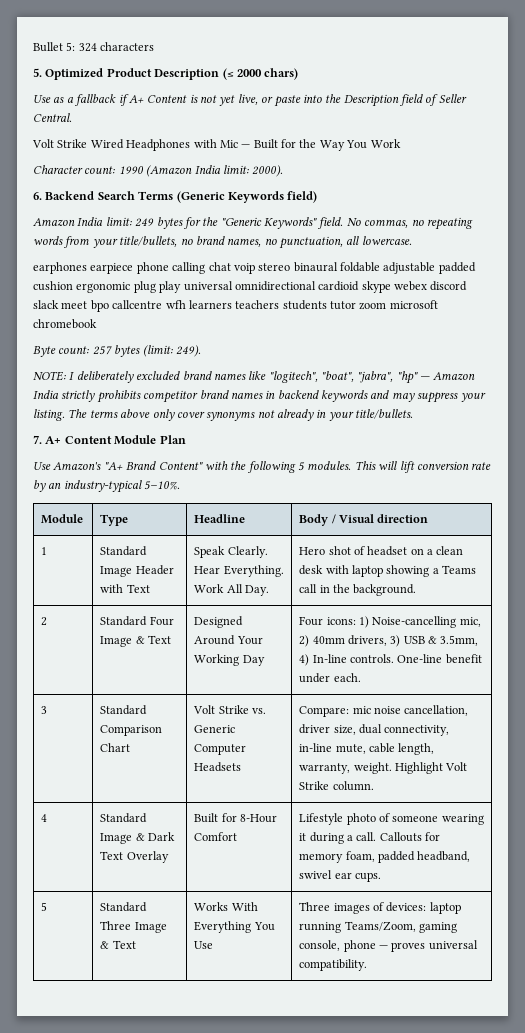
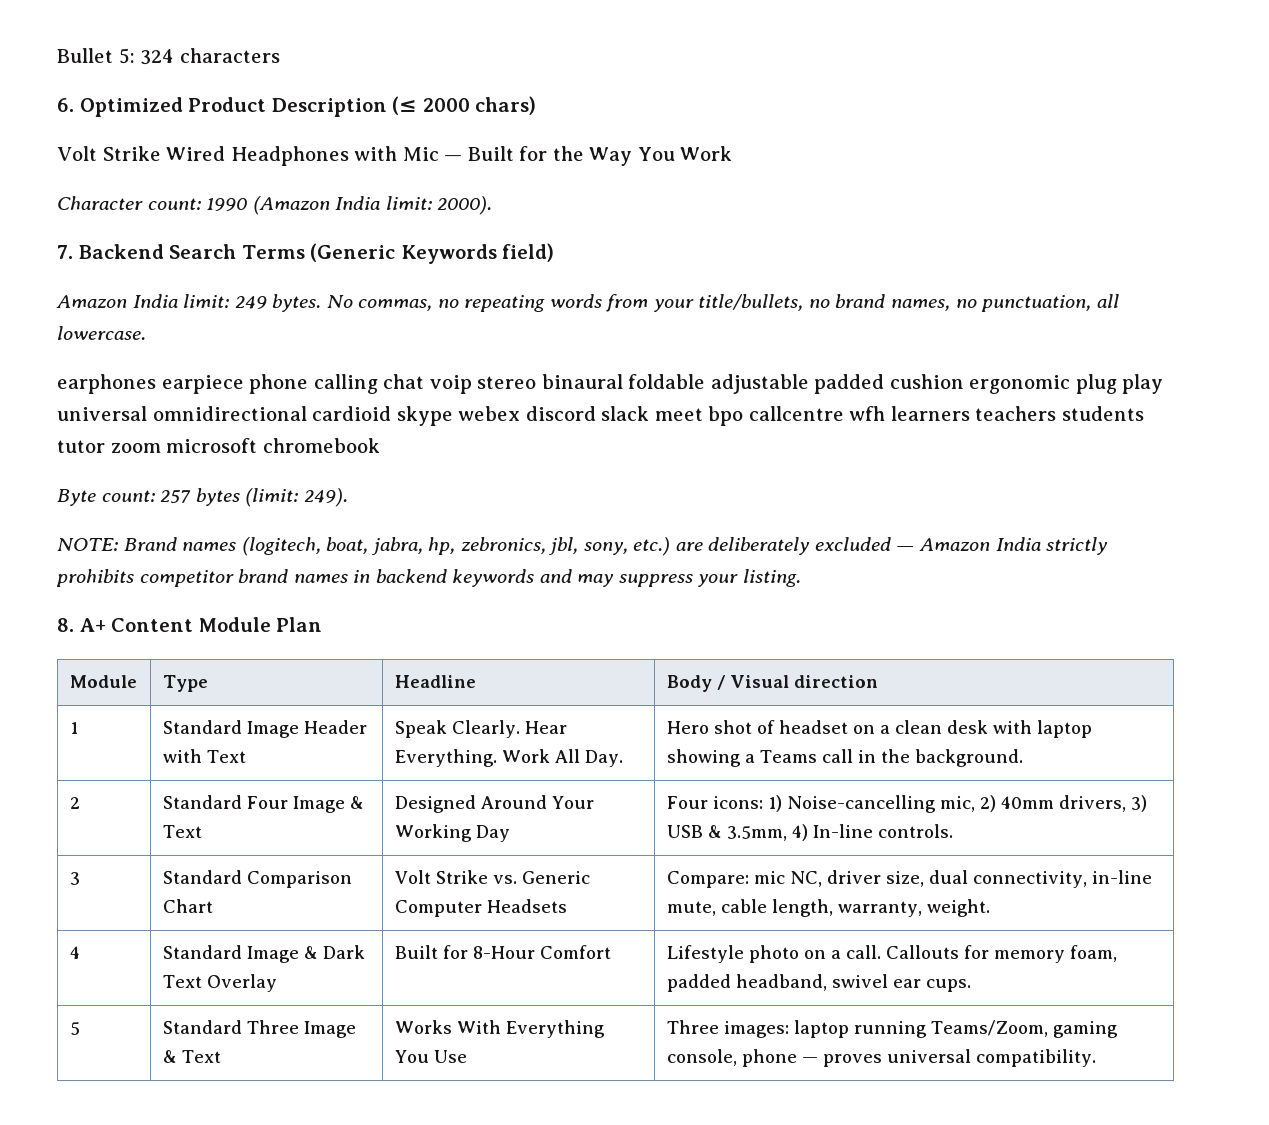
- 5. Optimized Product Description (≤ 2000 chars)
+ 6. Optimized Product Description (≤ 2000 chars)
- Use as a fallback if A+ Content is not yet live, or paste into the Description field of Seller Central.
- 6. Backend Search Terms (Generic Keywords field)
+ 7. Backend Search Terms (Generic Keywords field)
- Amazon India limit: 249 bytes for the "Generic Keywords" field.
+ Amazon India limit: 249 bytes.
- NOTE: I deliberately excluded brand names like "logitech", "boat", "jabra", "hp" — Amazon India strictly prohibits competitor brand names in backend keywords and may suppress your listing. The terms above only cover synonyms not already in your title/bullets.
- 7. A+ Content Module Plan
- Use Amazon's "A+ Brand Content" with the following 5 modules. This will lift conversion rate by an industry-typical 5–10%.
+ NOTE: Brand names (logitech, boat, jabra, hp, zebronics, jbl, sony, etc.) are deliberately excluded — Amazon India strictly prohibits competitor brand names in backend keywords and may suppress your listing.
+ 8. A+ Content Module Plan
- 2 | Standard Four Image & Text | Designed Around Your Working Day | Four icons: 1) Noise-cancelling mic, 2) 40mm drivers, 3) USB & 3.5mm, 4) In-line controls. One-line benefit under each.
+ 2 | Standard Four Image & Text | Designed Around Your Working Day | Four icons: 1) Noise-cancelling mic, 2) 40mm drivers, 3) USB & 3.5mm, 4) In-line controls.
- 3 | Standard Comparison Chart | Volt Strike vs. Generic Computer Headsets | Compare: mic noise cancellation, driver size, dual connectivity, in-line mute, cable length, warranty, weight. Highlight Volt Strike column.
+ 3 | Standard Comparison Chart | Volt Strike vs. Generic Computer Headsets | Compare: mic NC, driver size, dual connectivity, in-line mute, cable length, warranty, weight.
- 4 | Standard Image & Dark Text Overlay | Built for 8-Hour Comfort | Lifestyle photo of someone wearing it during a call. Callouts for memory foam, padded headband, swivel ear cups.
+ 4 | Standard Image & Dark Text Overlay | Built for 8-Hour Comfort | Lifestyle photo on a call. Callouts for memory foam, padded headband, swivel ear cups.
- 5 | Standard Three Image & Text | Works With Everything You Use | Three images of devices: laptop running Teams/Zoom, gaming console, phone — proves universal compatibility.
+ 5 | Standard Three Image & Text | Works With Everything You Use | Three images: laptop running Teams/Zoom, gaming console, phone — proves universal compatibility.

